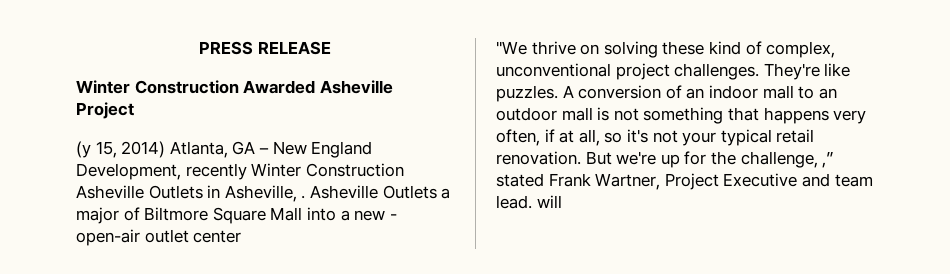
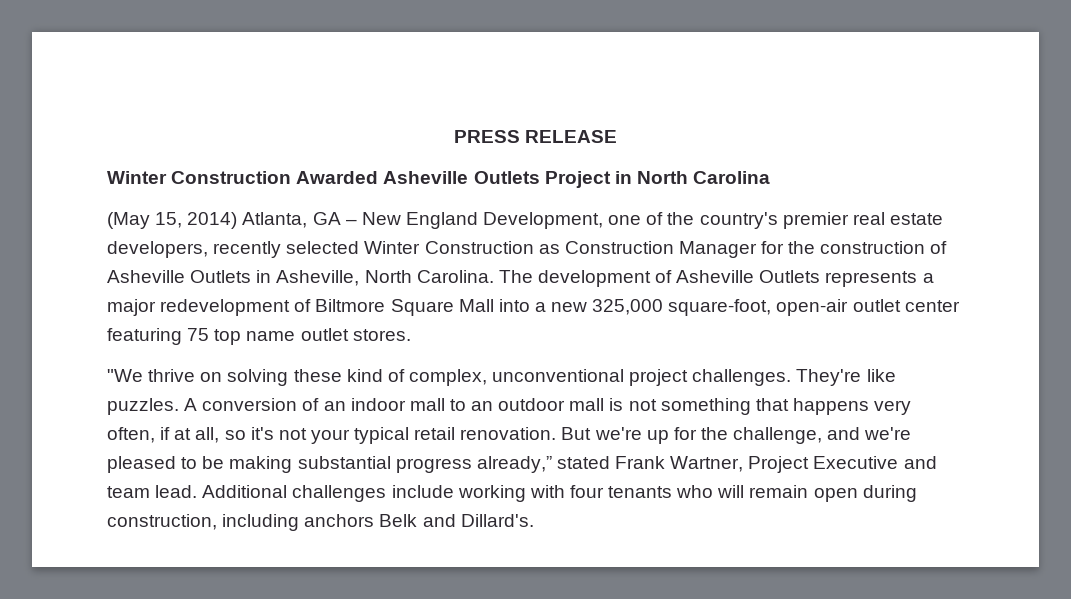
- Winter Construction Awarded Asheville Project
- (y 15, 2014) Atlanta, GA – New England Development, recently Winter Construction Asheville Outlets in Asheville, . Asheville Outlets a major of Biltmore Square Mall into a new - open-air outlet center
+ Winter Construction Awarded Asheville Outlets Project in North Carolina
+ (May 15, 2014) Atlanta, GA – New England Development, one of the country's premier real estate developers, recently selected Winter Construction as Construction Manager for the construction of Asheville Outlets in Asheville, North Carolina. The development of Asheville Outlets represents a major redevelopment of Biltmore Square Mall into a new 325,000 square-foot, open-air outlet center featuring 75 top name outlet stores.
- But we're up for the challenge, ,” stated Frank Wartner, Project Executive and team lead. will
+ But we're up for the challenge, and we're pleased to be making substantial progress already,” stated Frank Wartner, Project Executive and team lead. Additional challenges include working with four tenants who will remain open during construction, including anchors Belk and Dillard's.

